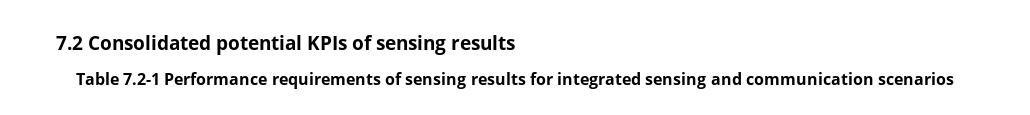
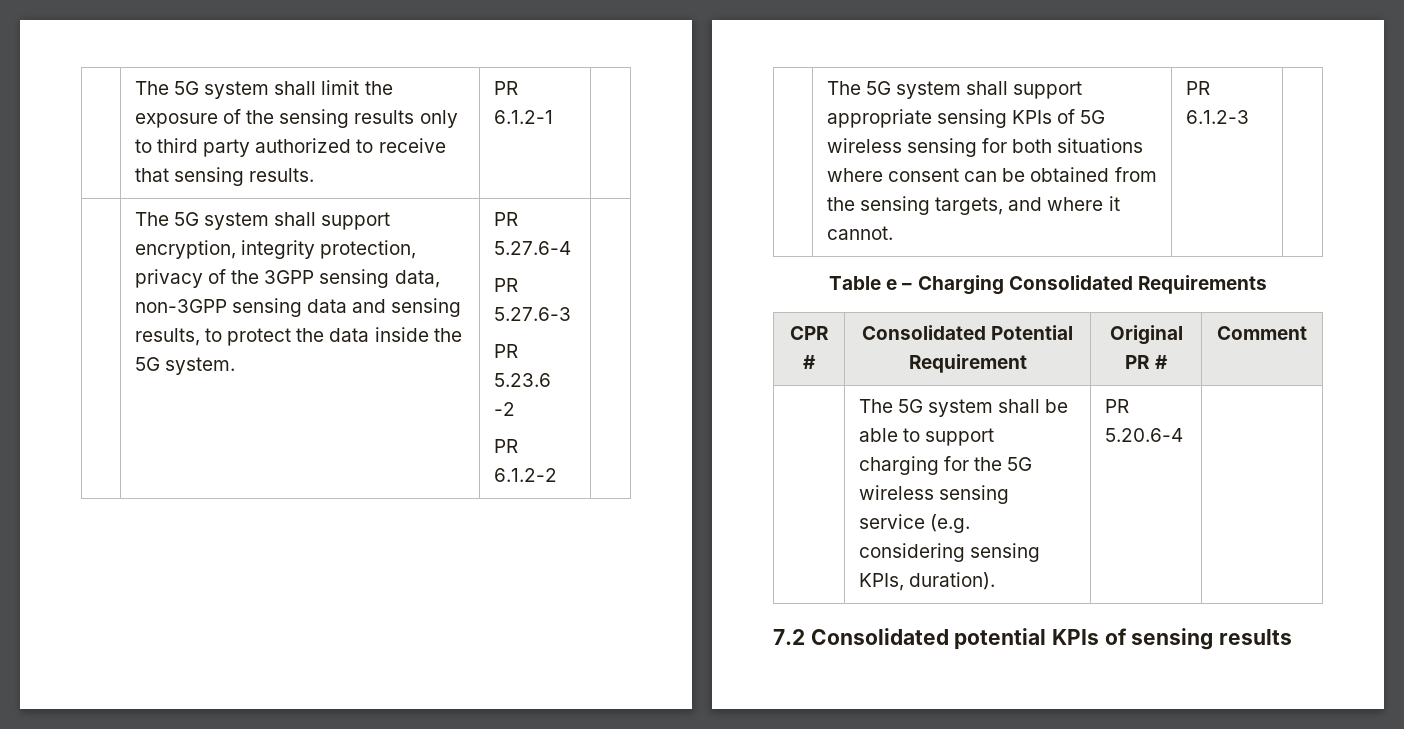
+ | The 5G system shall limit the exposure of the sensing results only to third party authorized to receive that sensing results. | PR 6.1.2-1 |
+ | The 5G system shall support encryption, integrity protection, privacy of the 3GPP sensing data, non-3GPP sensing data and sensing results, to protect the data inside the 5G system. | PR 5.27.6-4
+ PR 5.27.6-3
+ PR 5.23.6 -2
+ PR 6.1.2-2 |
+ | The 5G system shall support appropriate sensing KPIs of 5G wireless sensing for both situations where consent can be obtained from the sensing targets, and where it cannot. | PR 6.1.2-3 |
+ Table e – Charging Consolidated Requirements
+ CPR # | Consolidated Potential Requirement | Original PR # | Comment
+ | The 5G system shall be able to support charging for the 5G wireless sensing service (e.g. considering sensing KPIs, duration). | PR 5.20.6-4 |
- Table 7.2-1 Performance requirements of sensing results for integrated sensing and communication scenarios

